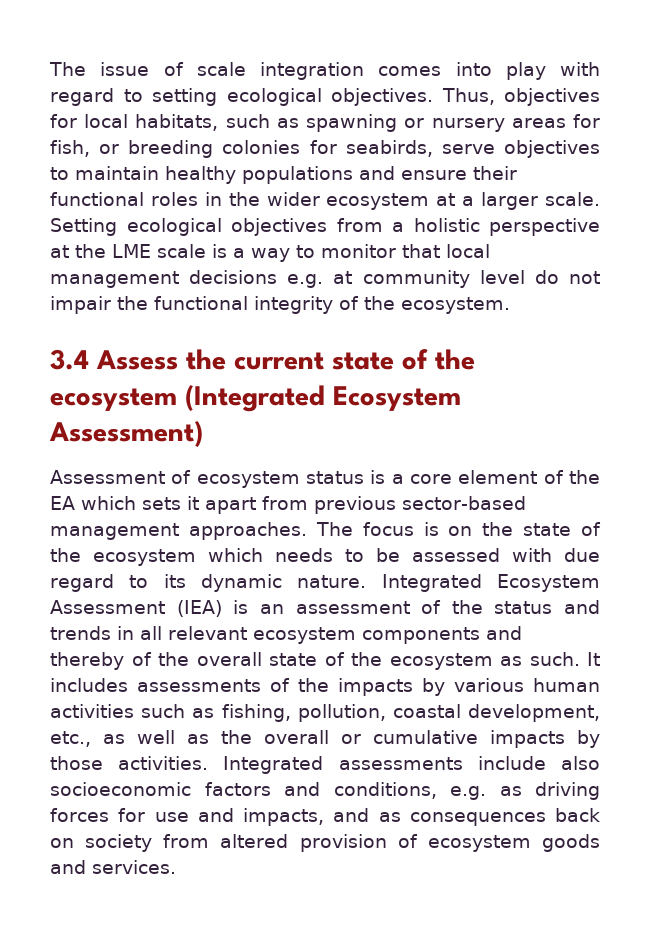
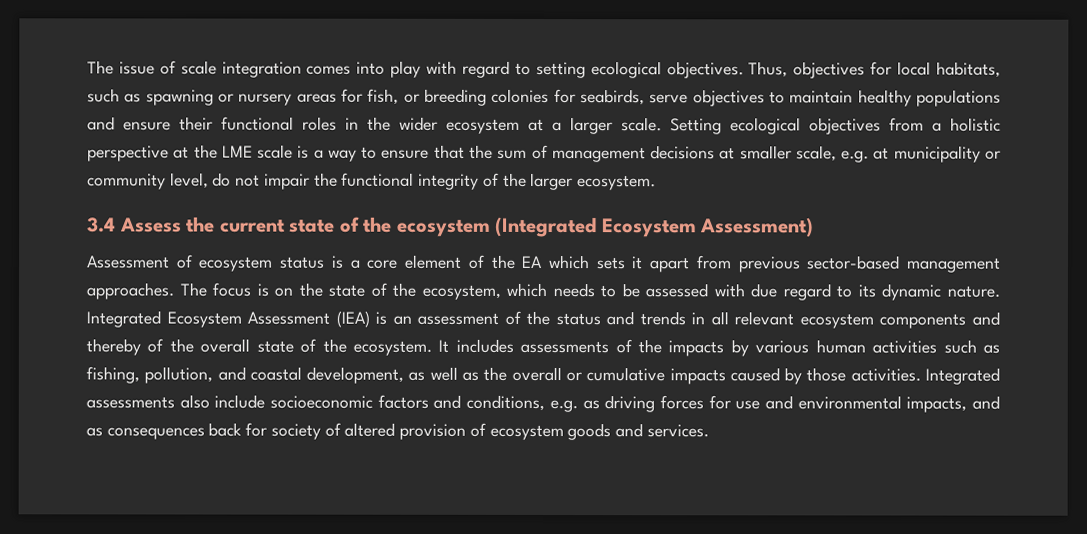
- Setting ecological objectives from a holistic perspective at the LME scale is a way to monitor that local management decisions e.g. at community level do not impair the functional integrity of the ecosystem.
+ Setting ecological objectives from a holistic perspective at the LME scale is a way to ensure that the sum of management decisions at smaller scale, e.g. at municipality or community level, do not impair the functional integrity of the larger ecosystem.
- The focus is on the state of the ecosystem which needs to be assessed with due regard to its dynamic nature.
+ The focus is on the state of the ecosystem, which needs to be assessed with due regard to its dynamic nature.
- Integrated Ecosystem Assessment (IEA) is an assessment of the status and trends in all relevant ecosystem components and thereby of the overall state of the ecosystem as such.
+ Integrated Ecosystem Assessment (IEA) is an assessment of the status and trends in all relevant ecosystem components and thereby of the overall state of the ecosystem.
- It includes assessments of the impacts by various human activities such as fishing, pollution, coastal development, etc., as well as the overall or cumulative impacts by those activities.
+ It includes assessments of the impacts by various human activities such as fishing, pollution, and coastal development, as well as the overall or cumulative impacts caused by those activities.
- Integrated assessments include also socioeconomic factors and conditions, e.g. as driving forces for use and impacts, and as consequences back on society from altered provision of ecosystem goods and services.
+ Integrated assessments also include socioeconomic factors and conditions, e.g. as driving forces for use and environmental impacts, and as consequences back for society of altered provision of ecosystem goods and services.

